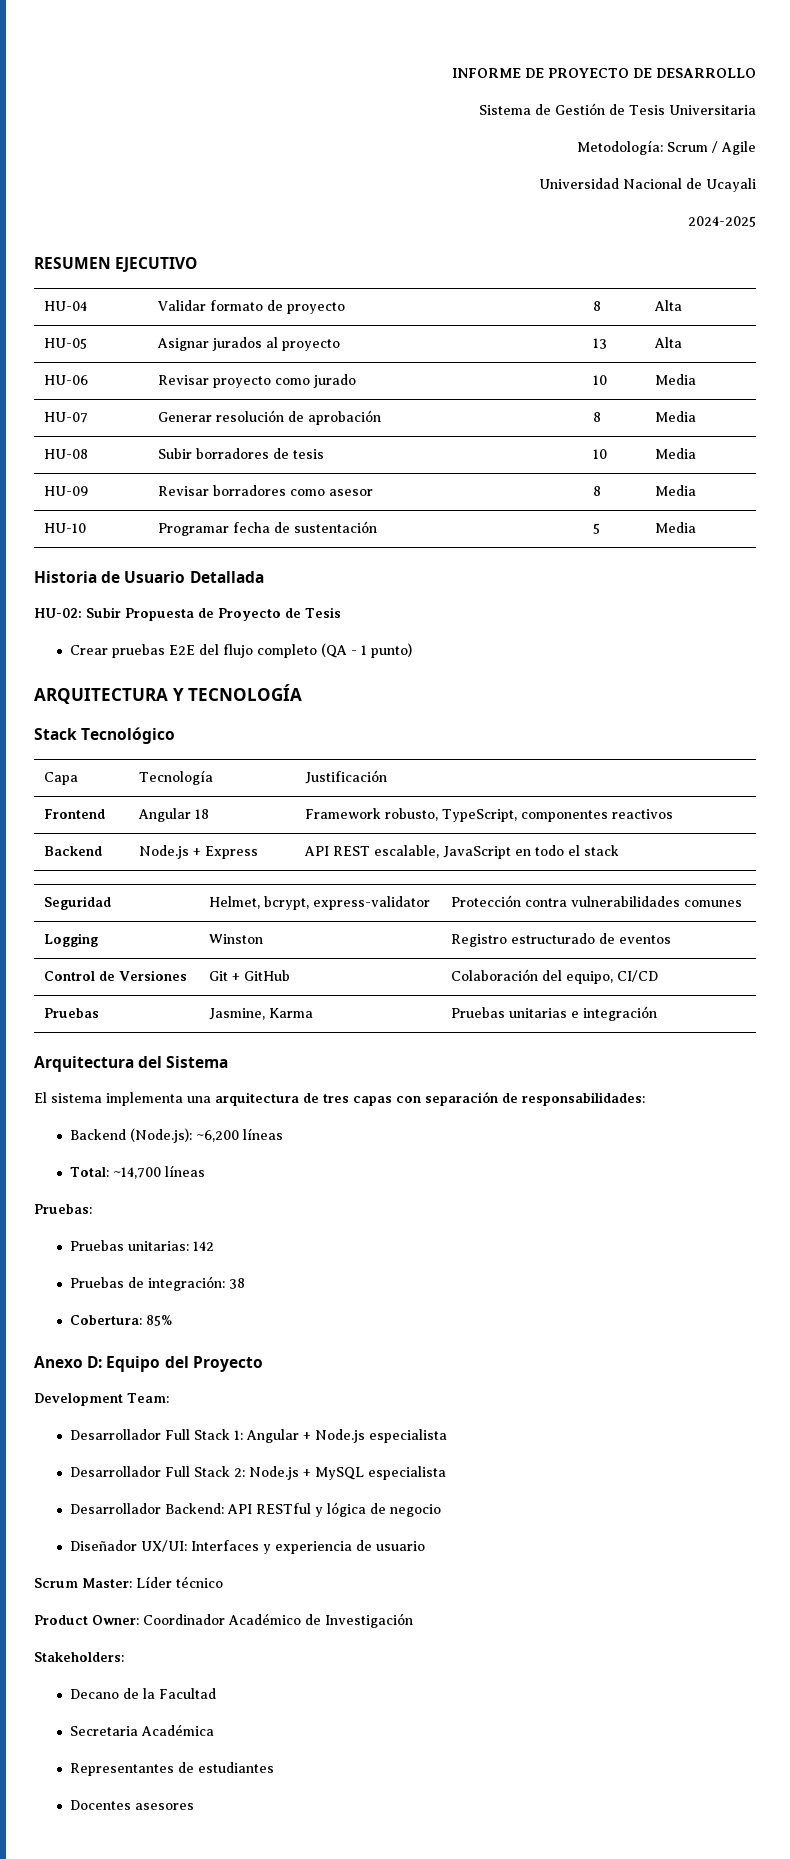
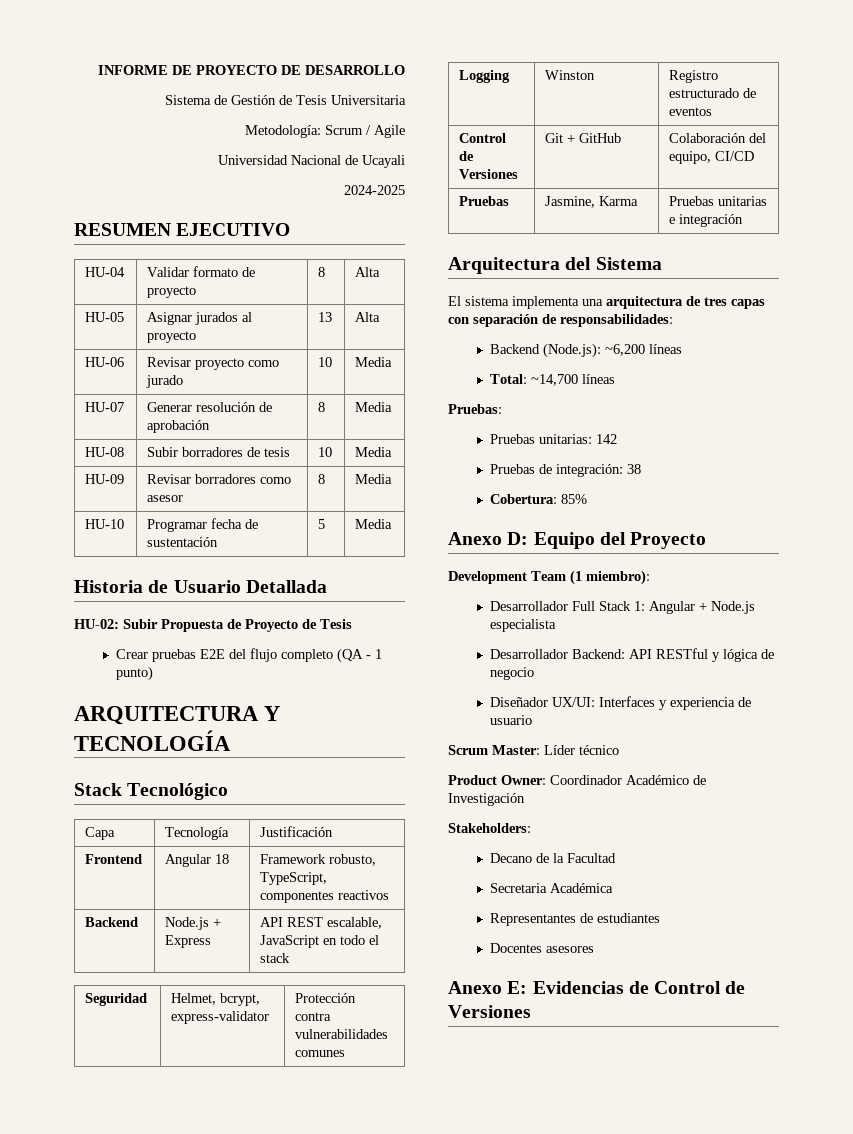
- Development Team:
+ Development Team (1 miembro):
- Desarrollador Full Stack 2: Node.js + MySQL especialista
+ Anexo E: Evidencias de Control de Versiones

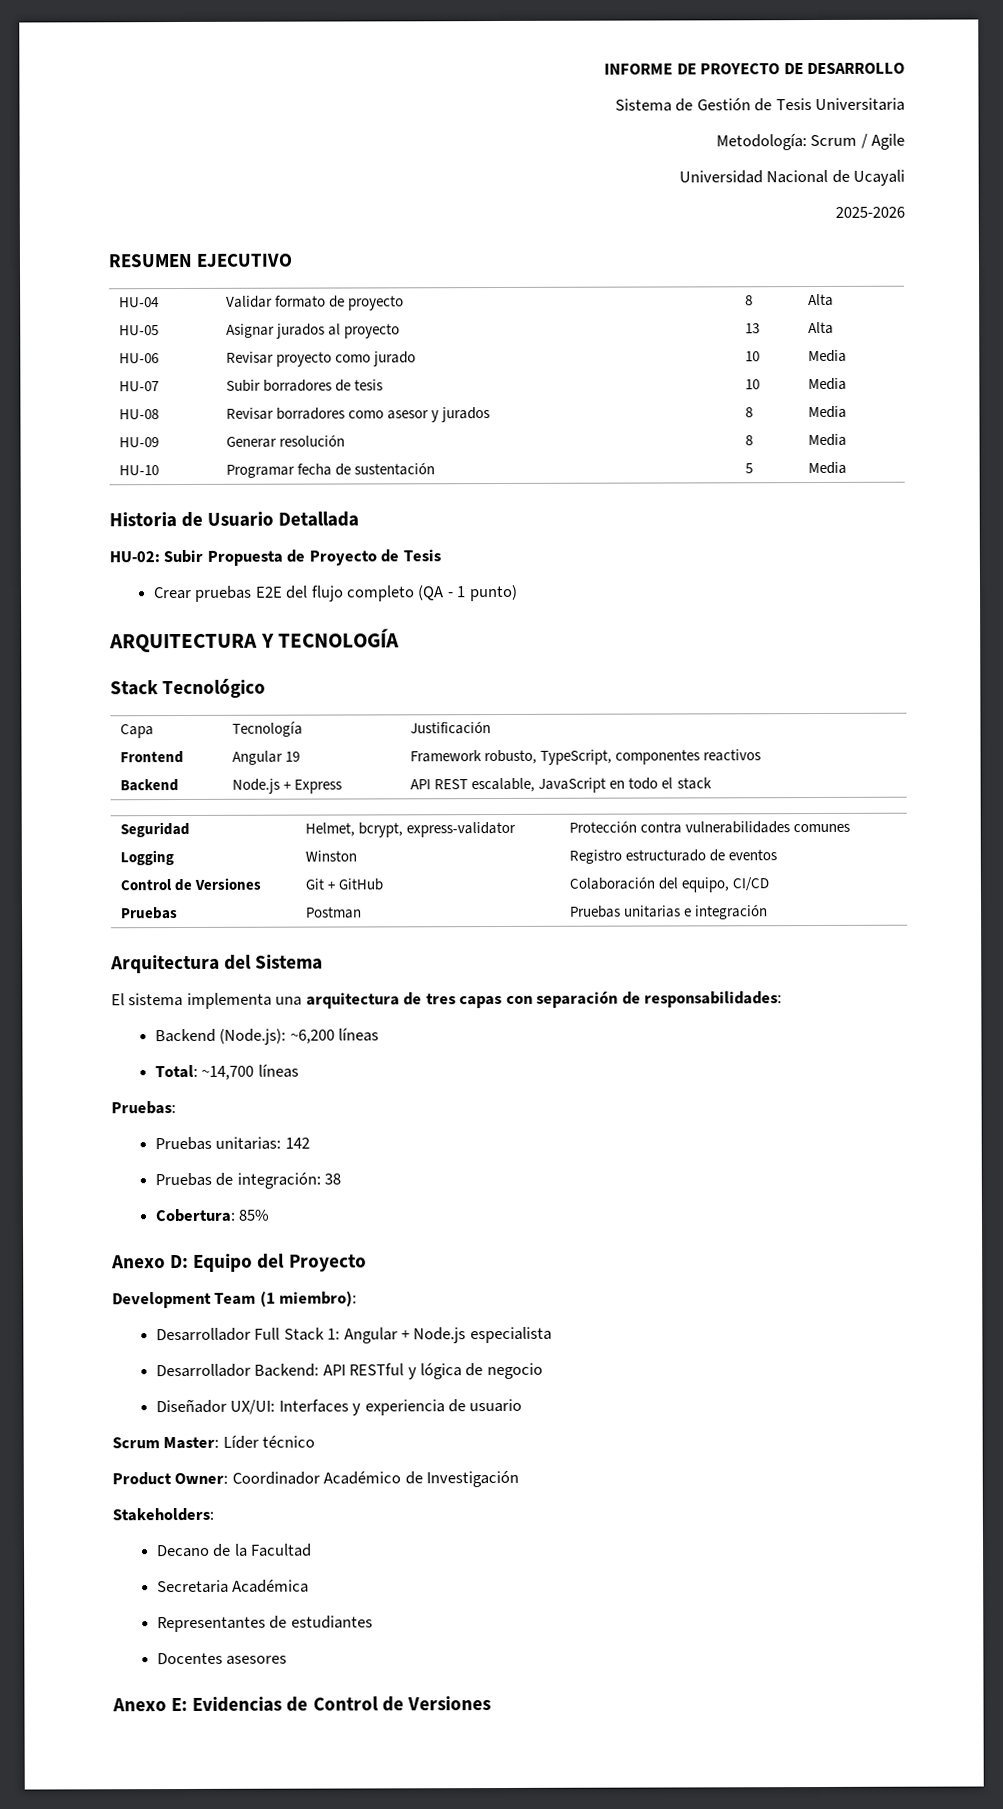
- 2024-2025
+ 2025-2026
- HU-07 | Generar resolución de aprobación | 8 | Media
- HU-08 | Subir borradores de tesis | 10 | Media
+ HU-07 | Subir borradores de tesis | 10 | Media
- HU-09 | Revisar borradores como asesor | 8 | Media
+ HU-08 | Revisar borradores como asesor y jurados | 8 | Media
+ HU-09 | Generar resolución | 8 | Media
- Frontend | Angular 18 | Framework robusto, TypeScript, componentes reactivos
+ Frontend | Angular 19 | Framework robusto, TypeScript, componentes reactivos
- Pruebas | Jasmine, Karma | Pruebas unitarias e integración
+ Pruebas | Postman | Pruebas unitarias e integración

